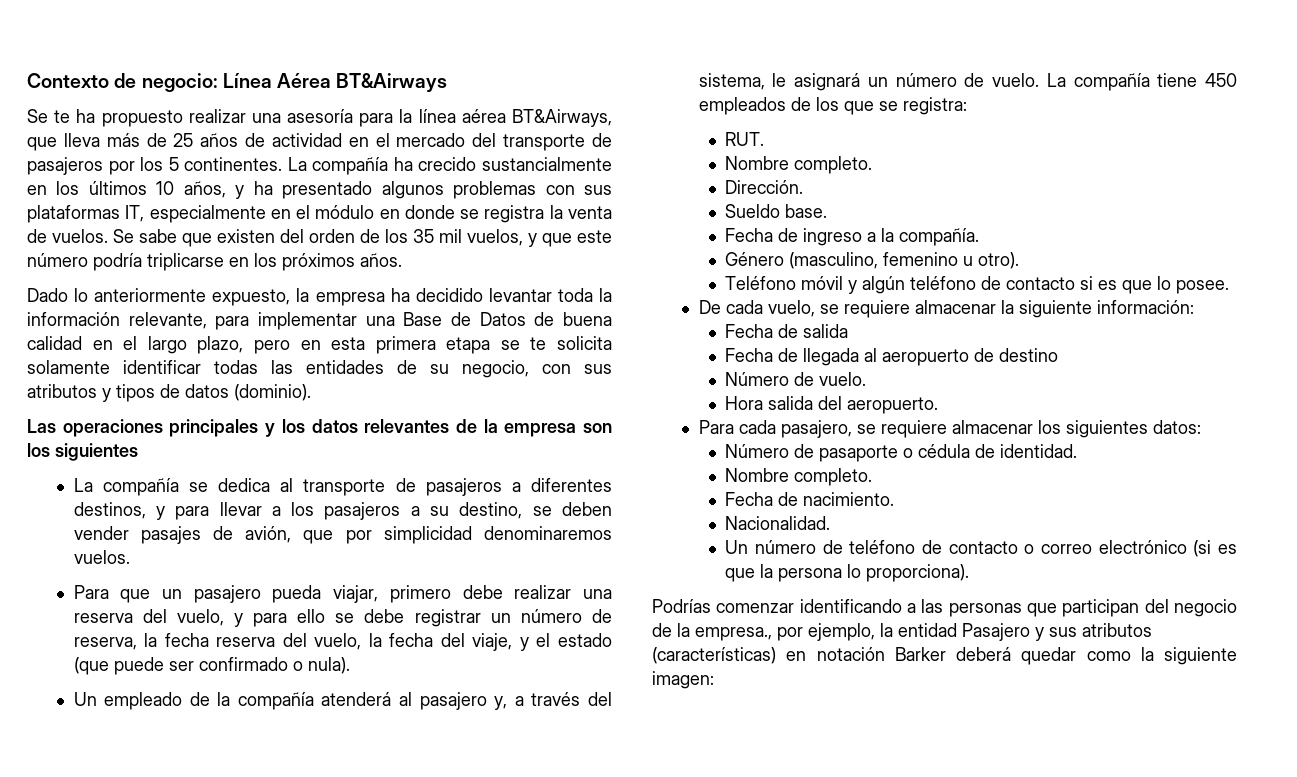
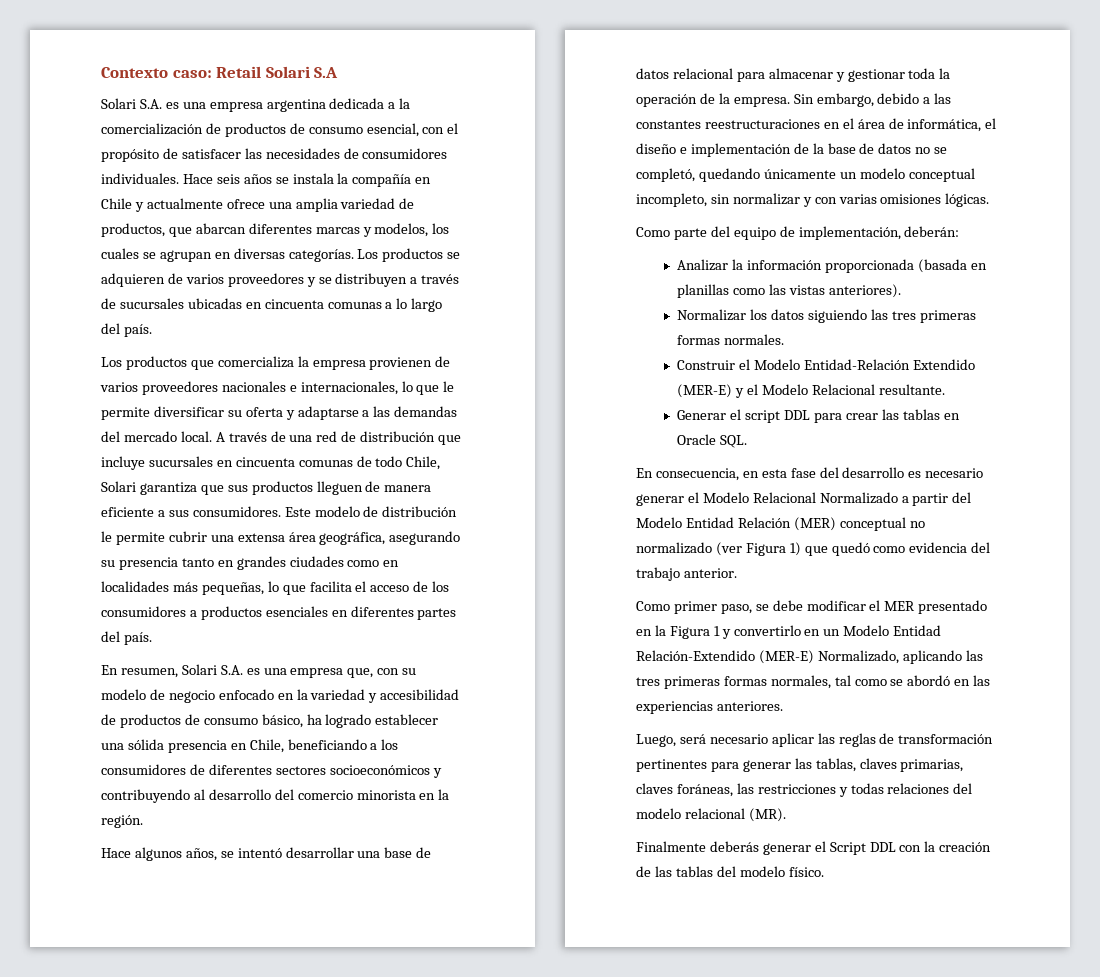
- Contexto de negocio: Línea Aérea BT&Airways
- Se te ha propuesto realizar una asesoría para la línea aérea BT&Airways, que lleva más de 25 años de actividad en el mercado del transporte de pasajeros por los 5 continentes. La compañía ha crecido sustancialmente en los últimos 10 años, y ha presentado algunos problemas con sus plataformas IT, especialmente en el módulo en donde se registra la venta de vuelos. Se sabe que existen del orden de los 35 mil vuelos, y que este número podría triplicarse en los próximos años.
- Dado lo anteriormente expuesto, la empresa ha decidido levantar toda la información relevante, para implementar una Base de Datos de buena calidad en el largo plazo, pero en esta primera etapa se te solicita solamente identificar todas las entidades de su negocio, con sus atributos y tipos de datos (dominio).
- Las operaciones principales y los datos relevantes de la empresa son los siguientes
- La compañía se dedica al transporte de pasajeros a diferentes destinos, y para llevar a los pasajeros a su destino, se deben vender pasajes de avión, que por simplicidad denominaremos vuelos.
- Para que un pasajero pueda viajar, primero debe realizar una reserva del vuelo, y para ello se debe registrar un número de reserva, la fecha reserva del vuelo, la fecha del viaje, y el estado (que puede ser confirmado o nula).
- Un empleado de la compañía atenderá al pasajero y, a través del sistema, le asignará un número de vuelo. La compañía tiene 450 empleados de los que se registra:
- RUT.
- Nombre completo.
- Dirección.
- Sueldo base.
- Fecha de ingreso a la compañía.
- Género (masculino, femenino u otro).
- Teléfono móvil y algún teléfono de contacto si es que lo posee.
- De cada vuelo, se requiere almacenar la siguiente información:
- Fecha de salida
- Fecha de llegada al aeropuerto de destino
- Número de vuelo.
- Hora salida del aeropuerto.
- Para cada pasajero, se requiere almacenar los siguientes datos:
- Número de pasaporte o cédula de identidad.
- Nombre completo.
- Fecha de nacimiento.
- Nacionalidad.
- Un número de teléfono de contacto o correo electrónico (si es que la persona lo proporciona).
- Podrías comenzar identificando a las personas que participan del negocio de la empresa., por ejemplo, la entidad Pasajero y sus atributos (características) en notación Barker deberá quedar como la siguiente imagen:
+ Contexto caso: Retail Solari S.A
+ Solari S.A. es una empresa argentina dedicada a la comercialización de productos de consumo esencial, con el propósito de satisfacer las necesidades de consumidores individuales. Hace seis años se instala la compañía en Chile y actualmente ofrece una amplia variedad de productos, que abarcan diferentes marcas y modelos, los cuales se agrupan en diversas categorías. Los productos se adquieren de varios proveedores y se distribuyen a través de sucursales ubicadas en cincuenta comunas a lo largo del país.
+ Los productos que comercializa la empresa provienen de varios proveedores nacionales e internacionales, lo que le permite diversificar su oferta y adaptarse a las demandas del mercado local. A través de una red de distribución que incluye sucursales en cincuenta comunas de todo Chile, Solari garantiza que sus productos lleguen de manera eficiente a sus consumidores. Este modelo de distribución le permite cubrir una extensa área geográfica, asegurando su presencia tanto en grandes ciudades como en localidades más pequeñas, lo que facilita el acceso de los consumidores a productos esenciales en diferentes partes del país.
+ En resumen, Solari S.A. es una empresa que, con su modelo de negocio enfocado en la variedad y accesibilidad de productos de consumo básico, ha logrado establecer una sólida presencia en Chile, beneficiando a los consumidores de diferentes sectores socioeconómicos y contribuyendo al desarrollo del comercio minorista en la región.
+ Hace algunos años, se intentó desarrollar una base de datos relacional para almacenar y gestionar toda la operación de la empresa. Sin embargo, debido a las constantes reestructuraciones en el área de informática, el diseño e implementación de la base de datos no se completó, quedando únicamente un modelo conceptual incompleto, sin normalizar y con varias omisiones lógicas.
+ Como parte del equipo de implementación, deberán:
+ Analizar la información proporcionada (basada en planillas como las vistas anteriores).
+ Normalizar los datos siguiendo las tres primeras formas normales.
+ Construir el Modelo Entidad-Relación Extendido (MER-E) y el Modelo Relacional resultante.
+ Generar el script DDL para crear las tablas en Oracle SQL.
+ En consecuencia, en esta fase del desarrollo es necesario generar el Modelo Relacional Normalizado a partir del Modelo Entidad Relación (MER) conceptual no normalizado (ver Figura 1) que quedó como evidencia del trabajo anterior.
+ Como primer paso, se debe modificar el MER presentado en la Figura 1 y convertirlo en un Modelo Entidad Relación-Extendido (MER-E) Normalizado, aplicando las tres primeras formas normales, tal como se abordó en las experiencias anteriores.
+ Luego, será necesario aplicar las reglas de transformación pertinentes para generar las tablas, claves primarias, claves foráneas, las restricciones y todas relaciones del modelo relacional (MR).
+ Finalmente deberás generar el Script DDL con la creación de las tablas del modelo físico.

